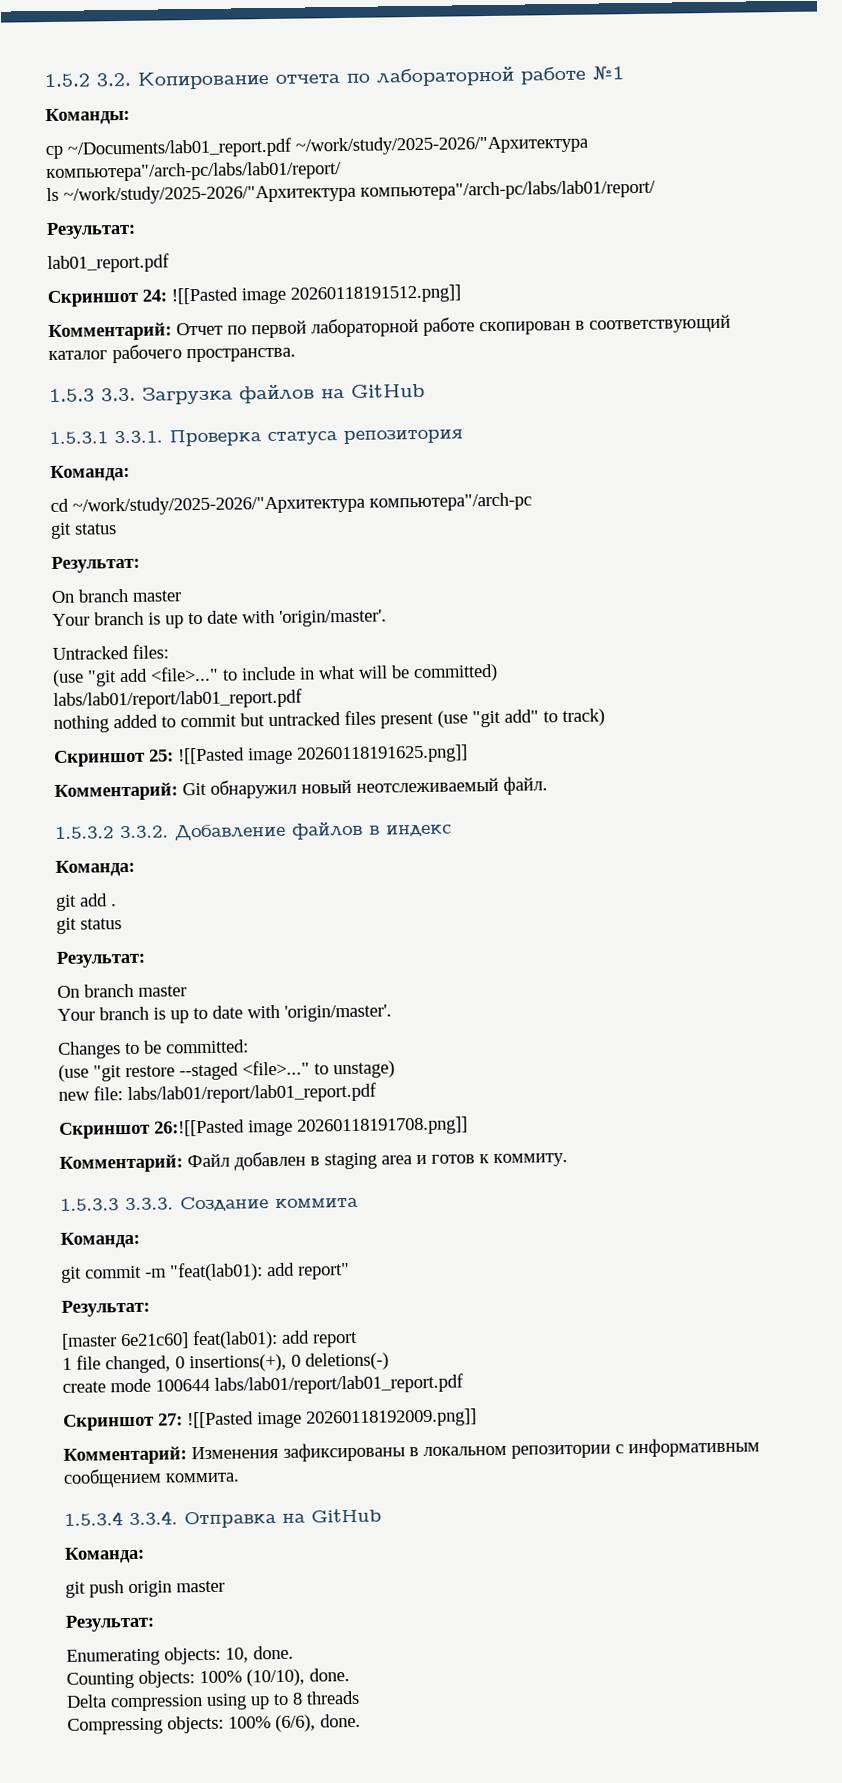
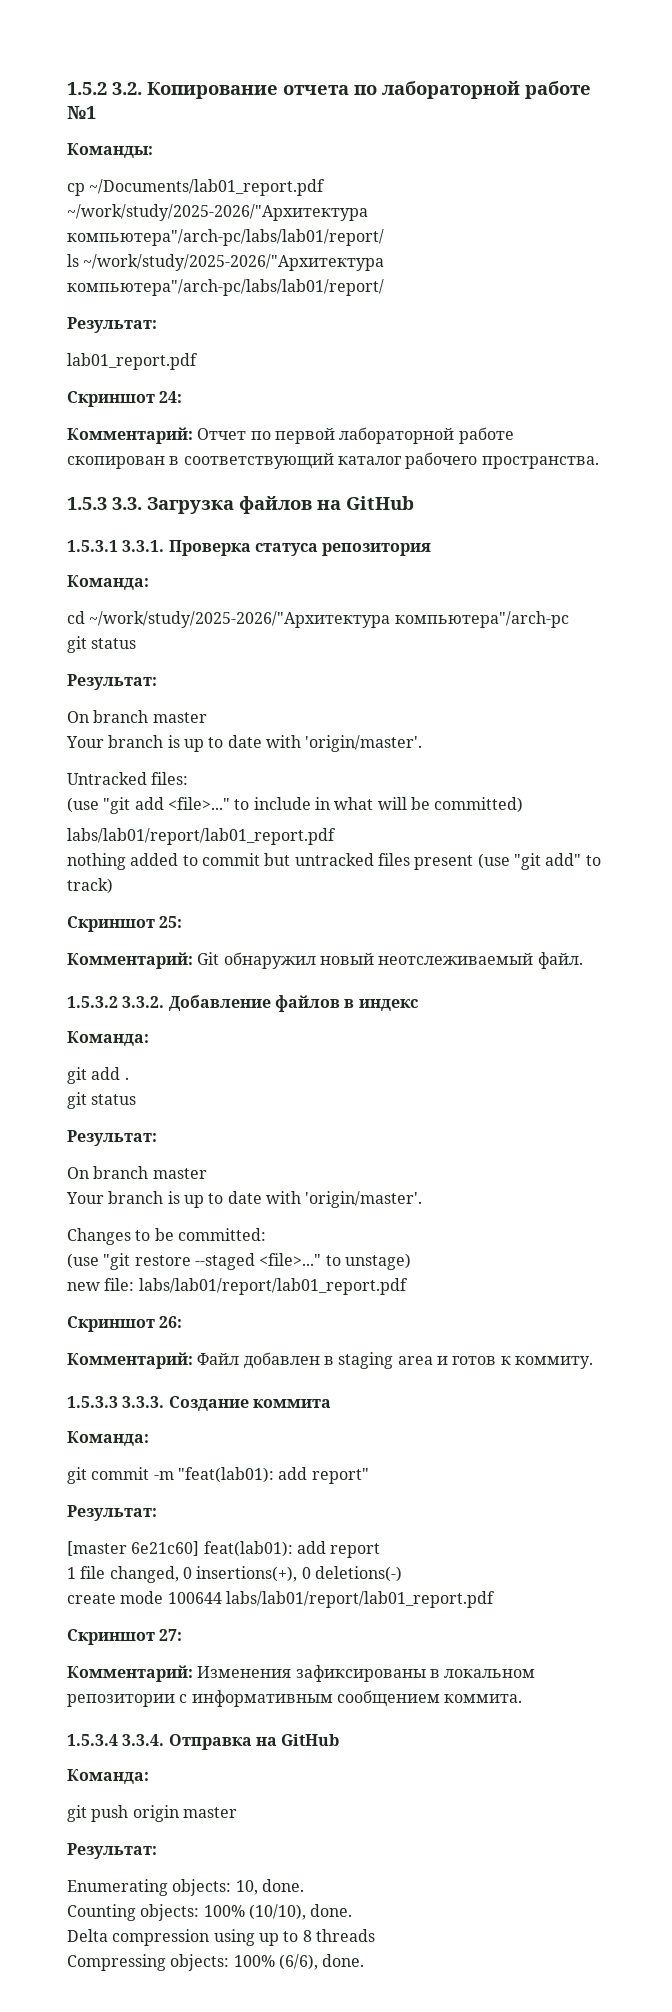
- Скриншот 24: ![[Pasted image 20260118191512.png]]
+ Скриншот 24:
- Скриншот 25: ![[Pasted image 20260118191625.png]]
+ Скриншот 25:
- Скриншот 26:![[Pasted image 20260118191708.png]]
+ Скриншот 26:
- Скриншот 27: ![[Pasted image 20260118192009.png]]
+ Скриншот 27:

